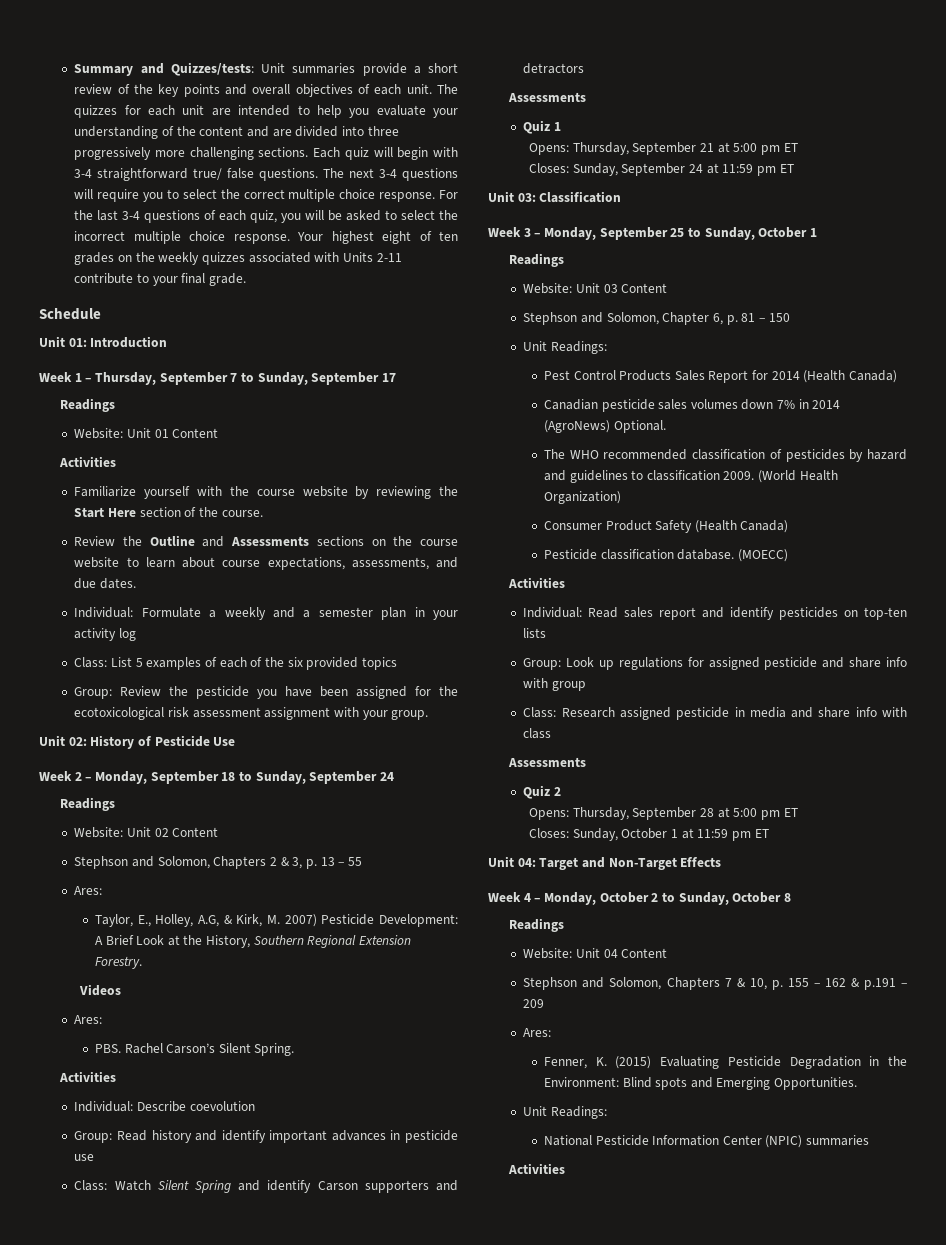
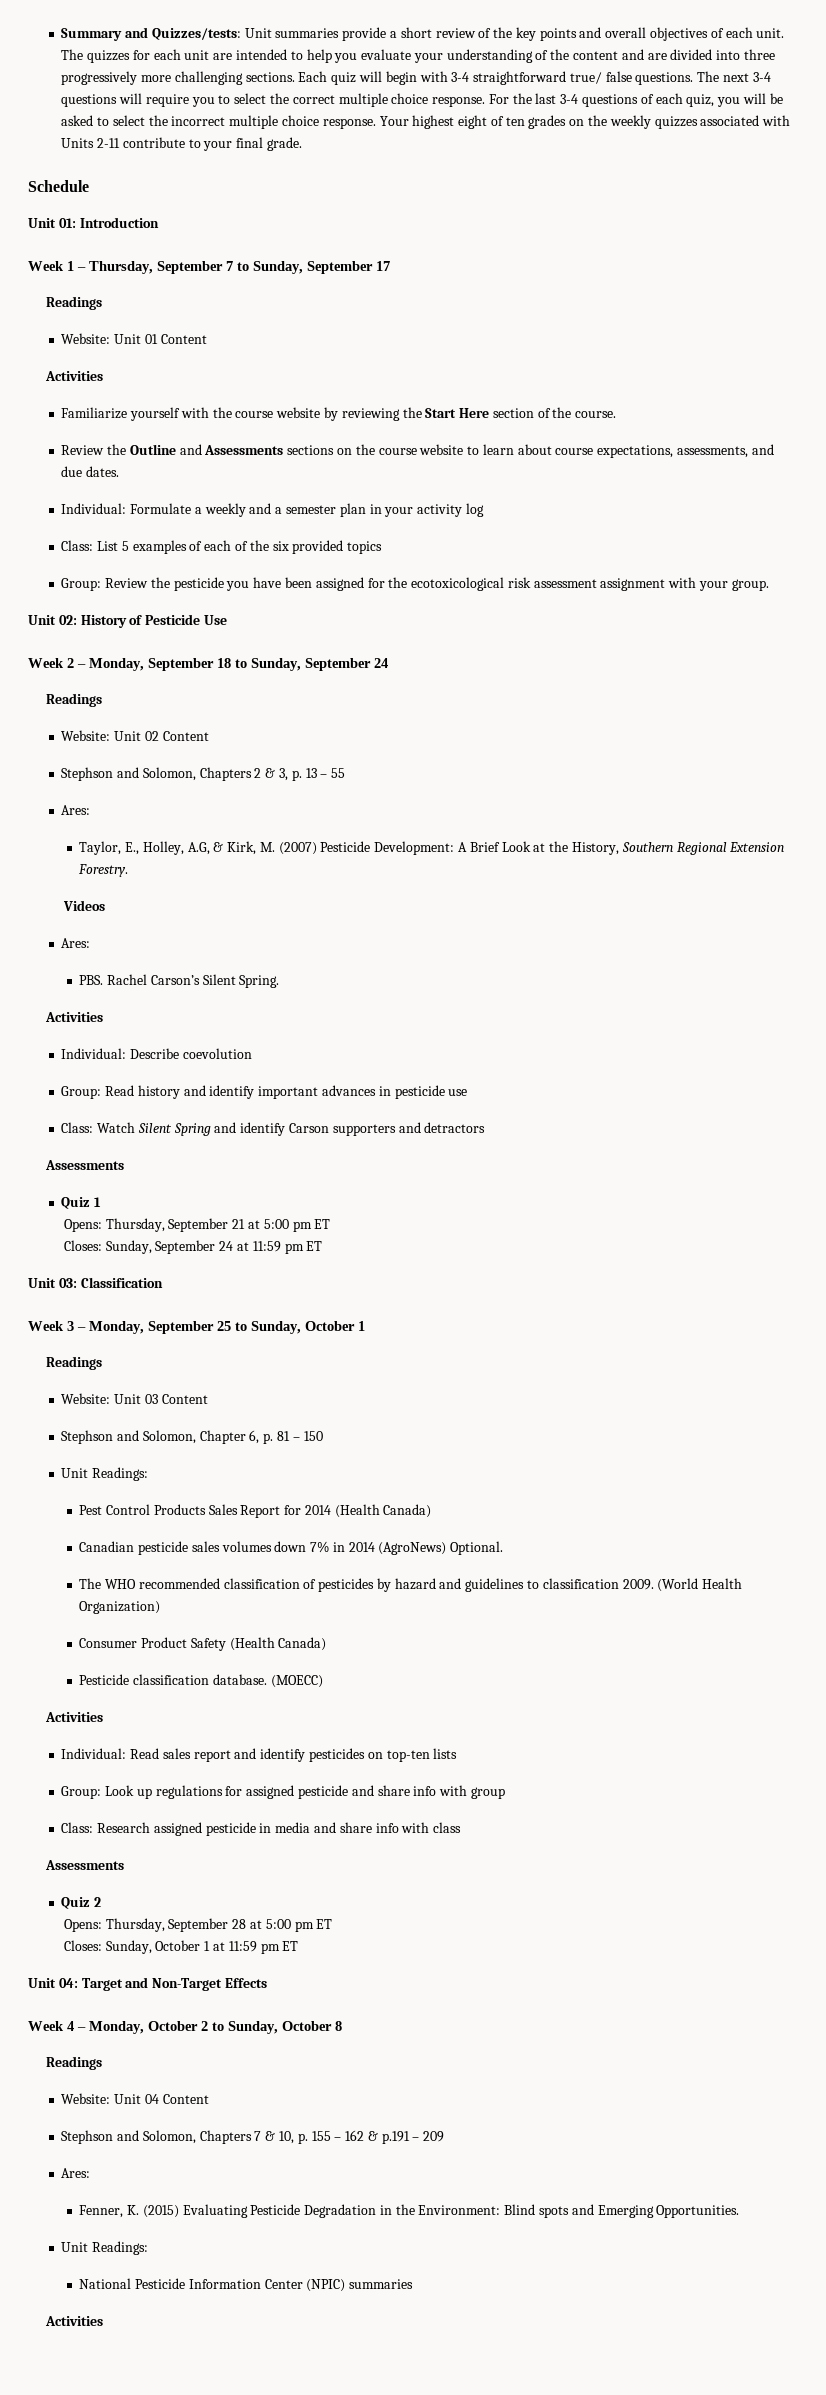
- Taylor, E., Holley, A.G, & Kirk, M. 2007) Pesticide Development: A Brief Look at the History, Southern Regional Extension Forestry.
+ Taylor, E., Holley, A.G, & Kirk, M. (2007) Pesticide Development: A Brief Look at the History, Southern Regional Extension Forestry.

